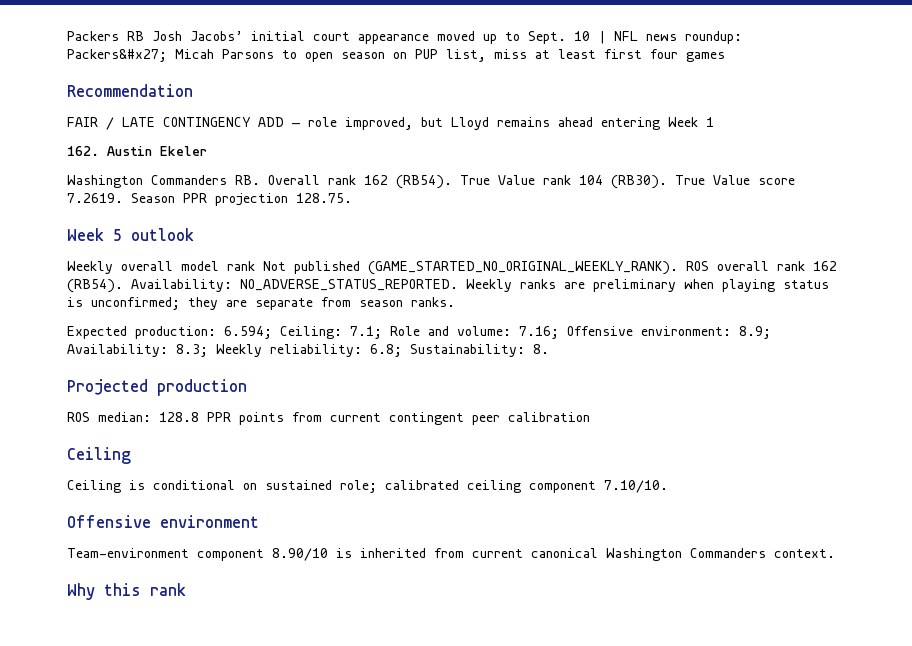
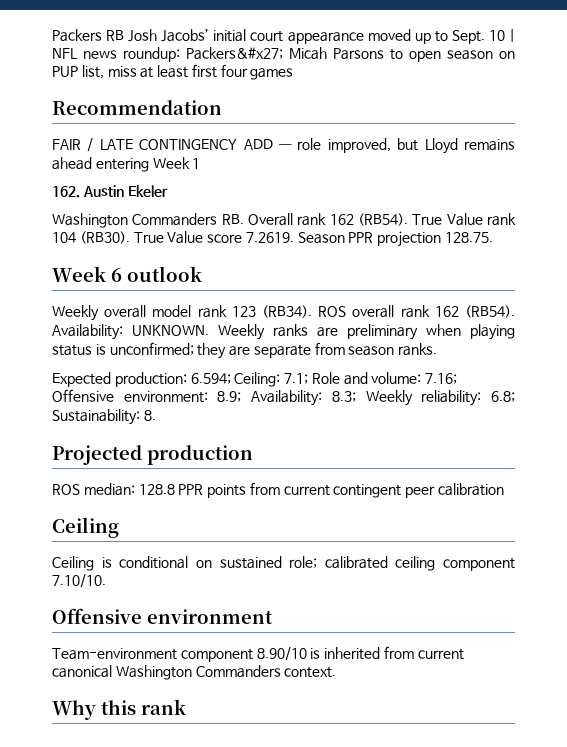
- Week 5 outlook
+ Week 6 outlook
- Weekly overall model rank Not published (GAME_STARTED_NO_ORIGINAL_WEEKLY_RANK).
+ Weekly overall model rank 123 (RB34).
- Availability: NO_ADVERSE_STATUS_REPORTED.
+ Availability: UNKNOWN.

